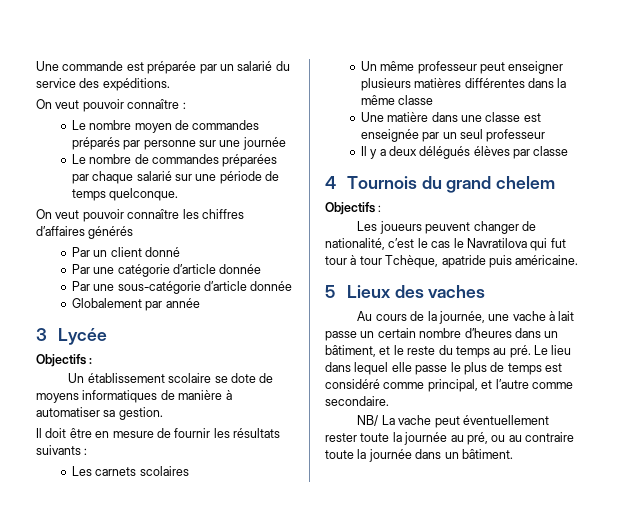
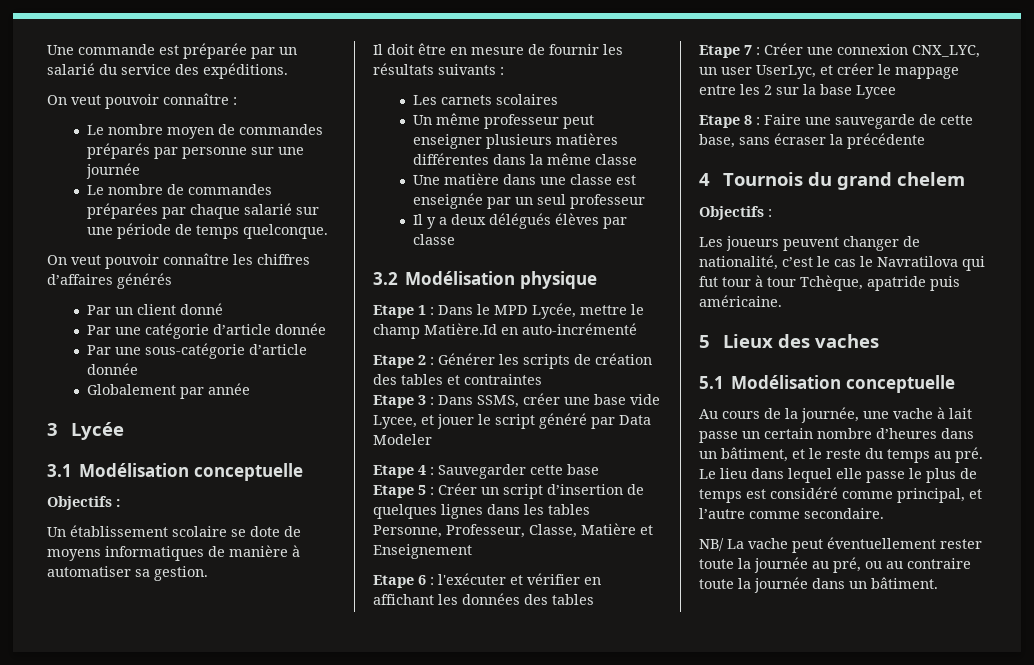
+ 3.1 Modélisation conceptuelle
+ 3.2 Modélisation physique
+ Etape 1 : Dans le MPD Lycée, mettre le champ Matière.Id en auto-incrémenté
+ Etape 2 : Générer les scripts de création des tables et contraintes
+ Etape 3 : Dans SSMS, créer une base vide Lycee, et jouer le script généré par Data Modeler
+ Etape 4 : Sauvegarder cette base
+ Etape 5 : Créer un script d’insertion de quelques lignes dans les tables Personne, Professeur, Classe, Matière et Enseignement
+ Etape 6 : l'exécuter et vérifier en affichant les données des tables
+ Etape 7 : Créer une connexion CNX_LYC, un user UserLyc, et créer le mappage entre les 2 sur la base Lycee
+ Etape 8 : Faire une sauvegarde de cette base, sans écraser la précédente
+ 5.1 Modélisation conceptuelle

